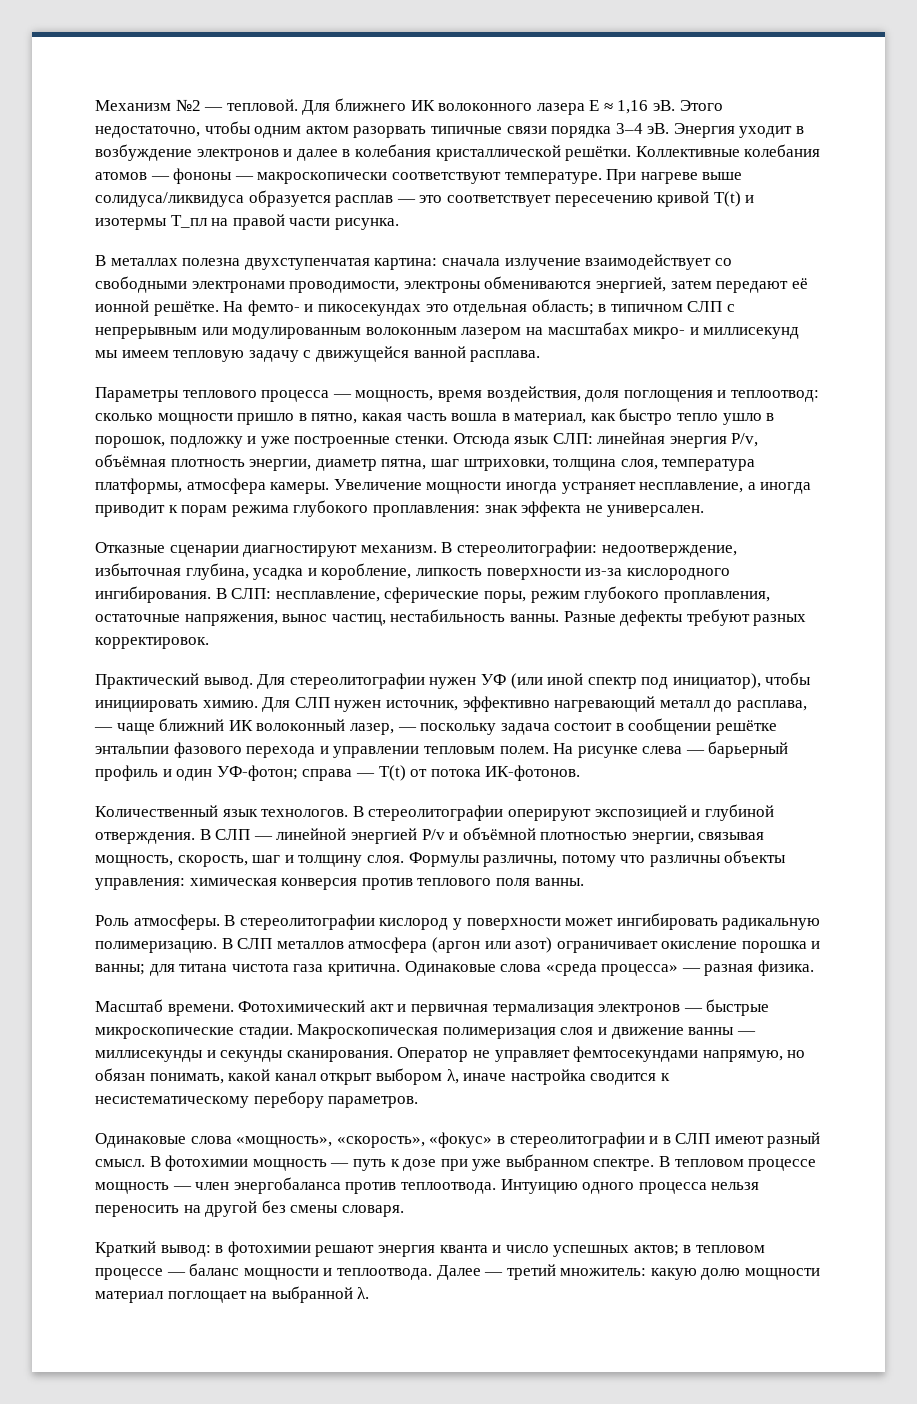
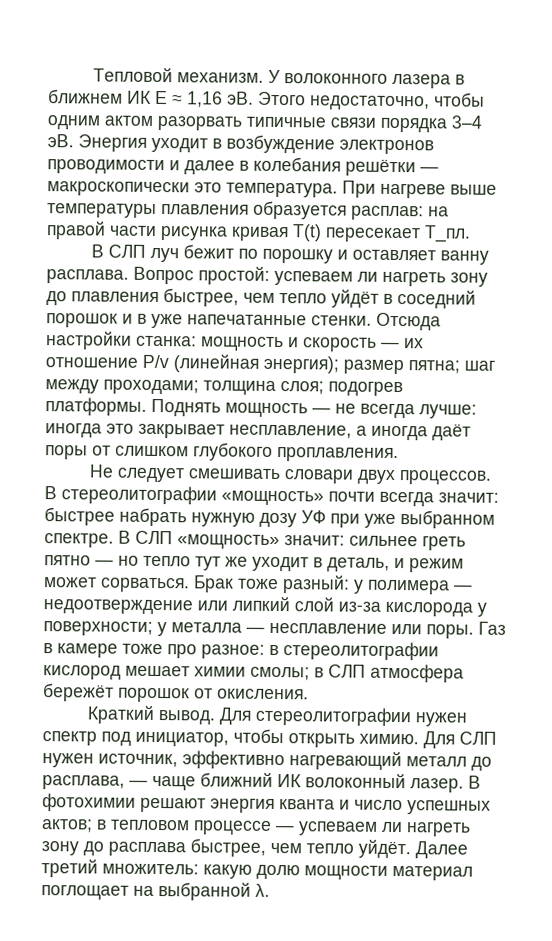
- Механизм №2 — тепловой. Для ближнего ИК волоконного лазера E ≈ 1,16 эВ.
+ Тепловой механизм. У волоконного лазера в ближнем ИК E ≈ 1,16 эВ.
- Энергия уходит в возбуждение электронов и далее в колебания кристаллической решётки. Коллективные колебания атомов — фононы — макроскопически соответствуют температуре. При нагреве выше солидуса/ликвидуса образуется расплав — это соответствует пересечению кривой T(t) и изотермы T_пл на правой части рисунка.
- В металлах полезна двухступенчатая картина: сначала излучение взаимодействует со свободными электронами проводимости, электроны обмениваются энергией, затем передают её ионной решётке. На фемто- и пикосекундах это отдельная область; в типичном СЛП с непрерывным или модулированным волоконным лазером на масштабах микро- и миллисекунд мы имеем тепловую задачу с движущейся ванной расплава.
- Параметры теплового процесса — мощность, время воздействия, доля поглощения и теплоотвод: сколько мощности пришло в пятно, какая часть вошла в материал, как быстро тепло ушло в порошок, подложку и уже построенные стенки. Отсюда язык СЛП: линейная энергия P/v, объёмная плотность энергии, диаметр пятна, шаг штриховки, толщина слоя, температура платформы, атмосфера камеры. Увеличение мощности иногда устраняет несплавление, а иногда приводит к порам режима глубокого проплавления: знак эффекта не универсален.
- Отказные сценарии диагностируют механизм. В стереолитографии: недоотверждение, избыточная глубина, усадка и коробление, липкость поверхности из-за кислородного ингибирования. В СЛП: несплавление, сферические поры, режим глубокого проплавления, остаточные напряжения, вынос частиц, нестабильность ванны. Разные дефекты требуют разных корректировок.
- Практический вывод. Для стереолитографии нужен УФ (или иной спектр под инициатор), чтобы инициировать химию.
+ Энергия уходит в возбуждение электронов проводимости и далее в колебания решётки — макроскопически это температура. При нагреве выше температуры плавления образуется расплав: на правой части рисунка кривая T(t) пересекает T_пл.
+ В СЛП луч бежит по порошку и оставляет ванну расплава. Вопрос простой: успеваем ли нагреть зону до плавления быстрее, чем тепло уйдёт в соседний порошок и в уже напечатанные стенки. Отсюда настройки станка: мощность и скорость — их отношение P/v (линейная энергия); размер пятна; шаг между проходами; толщина слоя; подогрев платформы. Поднять мощность — не всегда лучше: иногда это закрывает несплавление, а иногда даёт поры от слишком глубокого проплавления.
+ Не следует смешивать словари двух процессов. В стереолитографии «мощность» почти всегда значит: быстрее набрать нужную дозу УФ при уже выбранном спектре. В СЛП «мощность» значит: сильнее греть пятно — но тепло тут же уходит в деталь, и режим может сорваться. Брак тоже разный: у полимера — недоотверждение или липкий слой из-за кислорода у поверхности; у металла — несплавление или поры. Газ в камере тоже про разное: в стереолитографии кислород мешает химии смолы; в СЛП атмосфера бережёт порошок от окисления.
+ Краткий вывод. Для стереолитографии нужен спектр под инициатор, чтобы открыть химию.
- Для СЛП нужен источник, эффективно нагревающий металл до расплава, — чаще ближний ИК волоконный лазер, — поскольку задача состоит в сообщении решётке энтальпии фазового перехода и управлении тепловым полем. На рисунке слева — барьерный профиль и один УФ-фотон; справа — T(t) от потока ИК-фотонов.
- Количественный язык технологов. В стереолитографии оперируют экспозицией и глубиной отверждения. В СЛП — линейной энергией P/v и объёмной плотностью энергии, связывая мощность, скорость, шаг и толщину слоя. Формулы различны, потому что различны объекты управления: химическая конверсия против теплового поля ванны.
- Роль атмосферы. В стереолитографии кислород у поверхности может ингибировать радикальную полимеризацию. В СЛП металлов атмосфера (аргон или азот) ограничивает окисление порошка и ванны; для титана чистота газа критична. Одинаковые слова «среда процесса» — разная физика.
- Масштаб времени. Фотохимический акт и первичная термализация электронов — быстрые микроскопические стадии. Макроскопическая полимеризация слоя и движение ванны — миллисекунды и секунды сканирования. Оператор не управляет фемтосекундами напрямую, но обязан понимать, какой канал открыт выбором λ, иначе настройка сводится к несистематическому перебору параметров.
- Одинаковые слова «мощность», «скорость», «фокус» в стереолитографии и в СЛП имеют разный смысл. В фотохимии мощность — путь к дозе при уже выбранном спектре. В тепловом процессе мощность — член энергобаланса против теплоотвода. Интуицию одного процесса нельзя переносить на другой без смены словаря.
- Краткий вывод: в фотохимии решают энергия кванта и число успешных актов; в тепловом процессе — баланс мощности и теплоотвода. Далее — третий множитель: какую долю мощности материал поглощает на выбранной λ.
+ Для СЛП нужен источник, эффективно нагревающий металл до расплава, — чаще ближний ИК волоконный лазер. В фотохимии решают энергия кванта и число успешных актов; в тепловом процессе — успеваем ли нагреть зону до расплава быстрее, чем тепло уйдёт. Далее третий множитель: какую долю мощности материал поглощает на выбранной λ.

